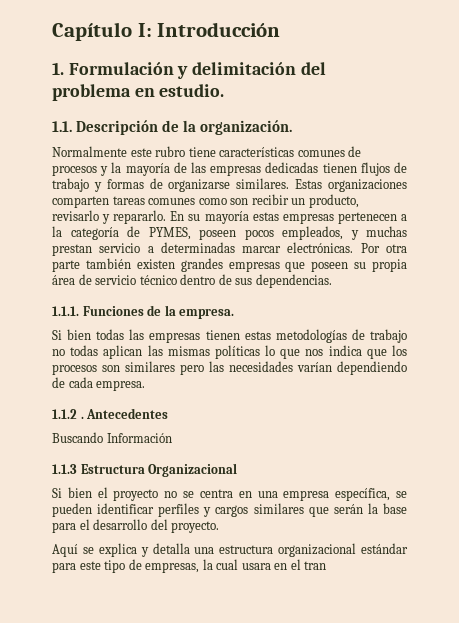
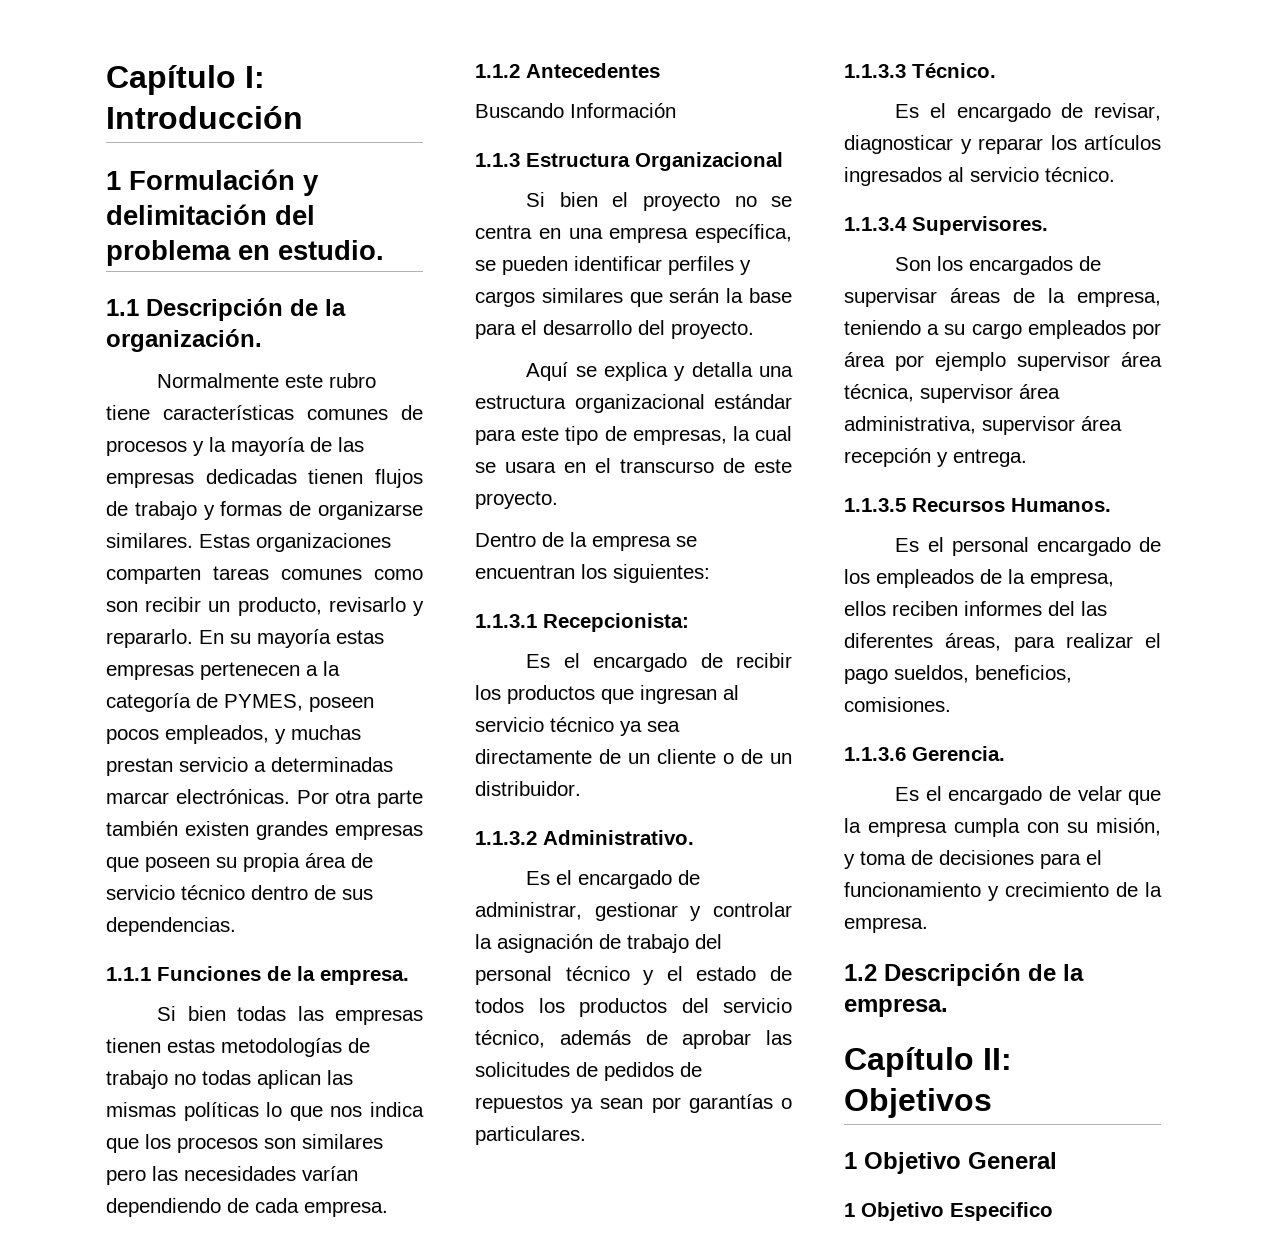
- 1. Formulación y delimitación del problema en estudio.
+ 1 Formulación y delimitación del problema en estudio.
- 1.1. Descripción de la organización.
+ 1.1 Descripción de la organización.
- 1.1.1. Funciones de la empresa.
+ 1.1.1 Funciones de la empresa.
- 1.1.2 . Antecedentes
+ 1.1.2 Antecedentes
- Aquí se explica y detalla una estructura organizacional estándar para este tipo de empresas, la cual usara en el tran
+ Aquí se explica y detalla una estructura organizacional estándar para este tipo de empresas, la cual se usara en el transcurso de este proyecto.
+ Dentro de la empresa se encuentran los siguientes:
+ 1.1.3.1 Recepcionista:
+ Es el encargado de recibir los productos que ingresan al servicio técnico ya sea directamente de un cliente o de un distribuidor.
+ 1.1.3.2 Administrativo.
+ Es el encargado de administrar, gestionar y controlar la asignación de trabajo del personal técnico y el estado de todos los productos del servicio técnico, además de aprobar las solicitudes de pedidos de repuestos ya sean por garantías o particulares.
+ 1.1.3.3 Técnico.
+ Es el encargado de revisar, diagnosticar y reparar los artículos ingresados al servicio técnico.
+ 1.1.3.4 Supervisores.
+ Son los encargados de supervisar áreas de la empresa, teniendo a su cargo empleados por área por ejemplo supervisor área técnica, supervisor área administrativa, supervisor área recepción y entrega.
+ 1.1.3.5 Recursos Humanos.
+ Es el personal encargado de los empleados de la empresa, ellos reciben informes del las diferentes áreas, para realizar el pago sueldos, beneficios, comisiones.
+ 1.1.3.6 Gerencia.
+ Es el encargado de velar que la empresa cumpla con su misión, y toma de decisiones para el funcionamiento y crecimiento de la empresa.
+ 1.2 Descripción de la empresa.
+ Capítulo II: Objetivos
+ 1 Objetivo General
+ 1 Objetivo Especifico

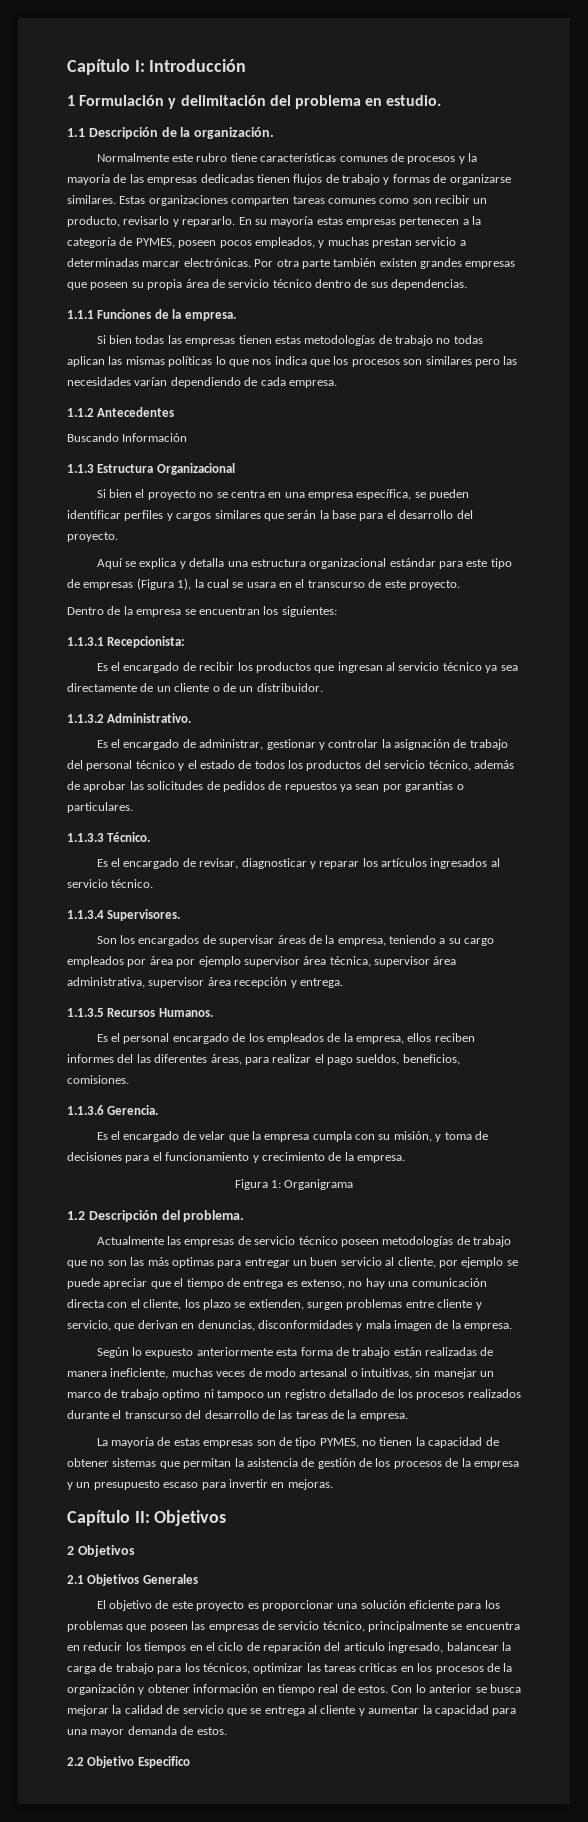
- Aquí se explica y detalla una estructura organizacional estándar para este tipo de empresas, la cual se usara en el transcurso de este proyecto.
+ Aquí se explica y detalla una estructura organizacional estándar para este tipo de empresas (Figura 1), la cual se usara en el transcurso de este proyecto.
+ Figura 1: Organigrama
- 1.2 Descripción de la empresa.
+ 1.2 Descripción del problema.
+ Actualmente las empresas de servicio técnico poseen metodologías de trabajo que no son las más optimas para entregar un buen servicio al cliente, por ejemplo se puede apreciar que el tiempo de entrega es extenso, no hay una comunicación directa con el cliente, los plazo se extienden, surgen problemas entre cliente y servicio, que derivan en denuncias, disconformidades y mala imagen de la empresa.
+ Según lo expuesto anteriormente esta forma de trabajo están realizadas de manera ineficiente, muchas veces de modo artesanal o intuitivas, sin manejar un marco de trabajo optimo ni tampoco un registro detallado de los procesos realizados durante el transcurso del desarrollo de las tareas de la empresa.
+ La mayoría de estas empresas son de tipo PYMES, no tienen la capacidad de obtener sistemas que permitan la asistencia de gestión de los procesos de la empresa y un presupuesto escaso para invertir en mejoras.
  Capítulo II: Objetivos
- 1 Objetivo General
- 1 Objetivo Especifico
+ 2 Objetivos
+ 2.1 Objetivos Generales
+ El objetivo de este proyecto es proporcionar una solución eficiente para los problemas que poseen las empresas de servicio técnico, principalmente se encuentra en reducir los tiempos en el ciclo de reparación del articulo ingresado, balancear la carga de trabajo para los técnicos, optimizar las tareas criticas en los procesos de la organización y obtener información en tiempo real de estos. Con lo anterior se busca mejorar la calidad de servicio que se entrega al cliente y aumentar la capacidad para una mayor demanda de estos.
+ 2.2 Objetivo Especifico

